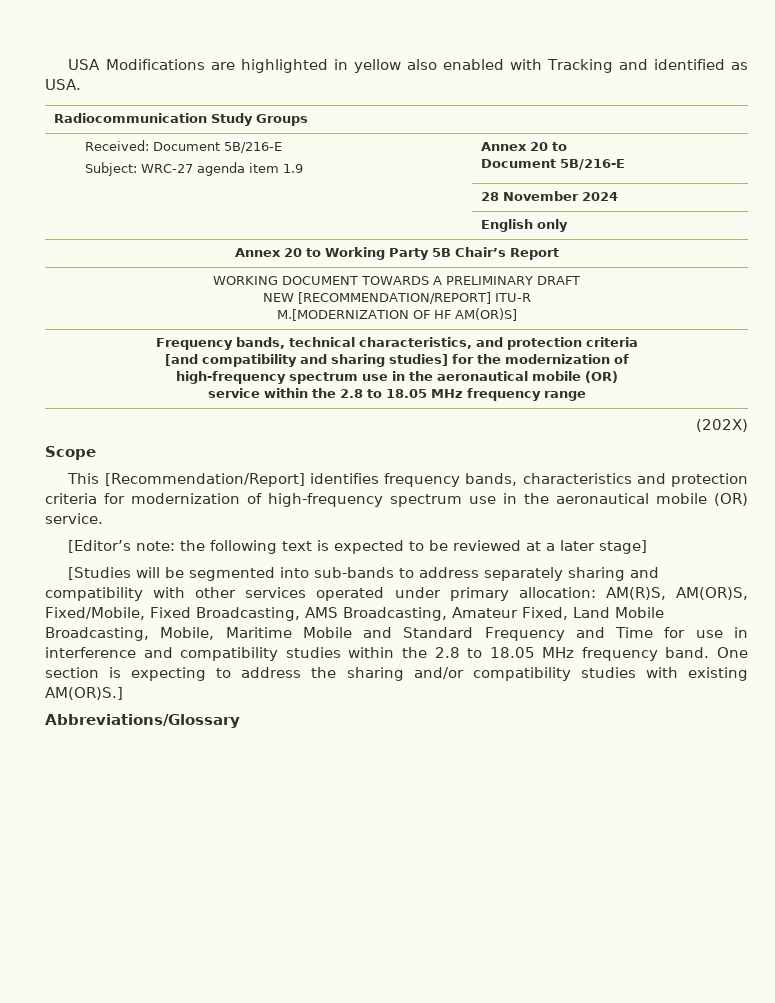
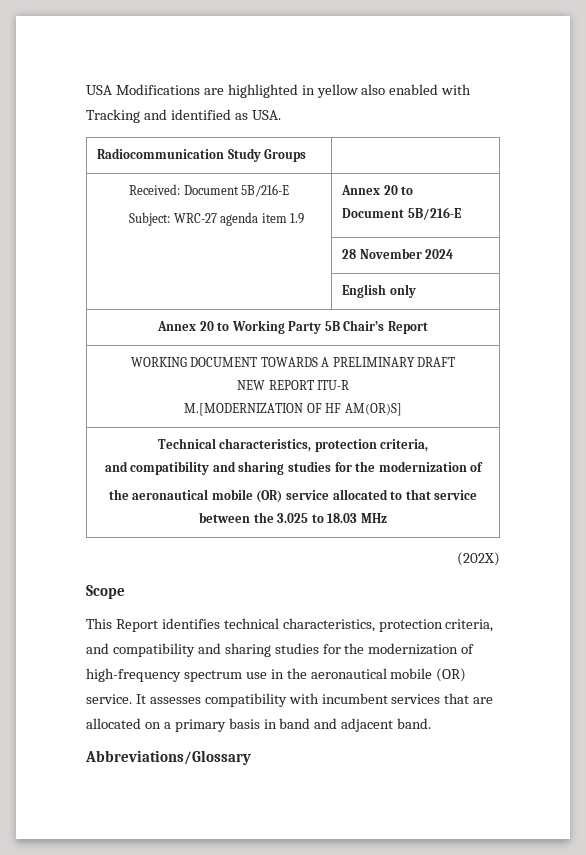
  WORKING DOCUMENT TOWARDS A PRELIMINARY DRAFT
- NEW [RECOMMENDATION/REPORT] ITU-R
+ NEW REPORT ITU-R
- Frequency bands, technical characteristics, and protection criteria
- [and compatibility and sharing studies] for the modernization of
- high-frequency spectrum use in the aeronautical mobile (OR)
- service within the 2.8 to 18.05 MHz frequency range
+ Technical characteristics, protection criteria,
+ and compatibility and sharing studies for the modernization of
+ the aeronautical mobile (OR) service allocated to that service between the 3.025 to 18.03 MHz
- This [Recommendation/Report] identifies frequency bands, characteristics and protection criteria for modernization of high-frequency spectrum use in the aeronautical mobile (OR) service.
- [Editor’s note: the following text is expected to be reviewed at a later stage]
- [Studies will be segmented into sub-bands to address separately sharing and compatibility with other services operated under primary allocation: AM(R)S, AM(OR)S, Fixed/Mobile, Fixed Broadcasting, AMS Broadcasting, Amateur Fixed, Land Mobile Broadcasting, Mobile, Maritime Mobile and Standard Frequency and Time for use in interference and compatibility studies within the 2.8 to 18.05 MHz frequency band. One section is expecting to address the sharing and/or compatibility studies with existing AM(OR)S.]
+ This Report identifies technical characteristics, protection criteria, and compatibility and sharing studies for the modernization of high-frequency spectrum use in the aeronautical mobile (OR) service. It assesses compatibility with incumbent services that are allocated on a primary basis in band and adjacent band.

